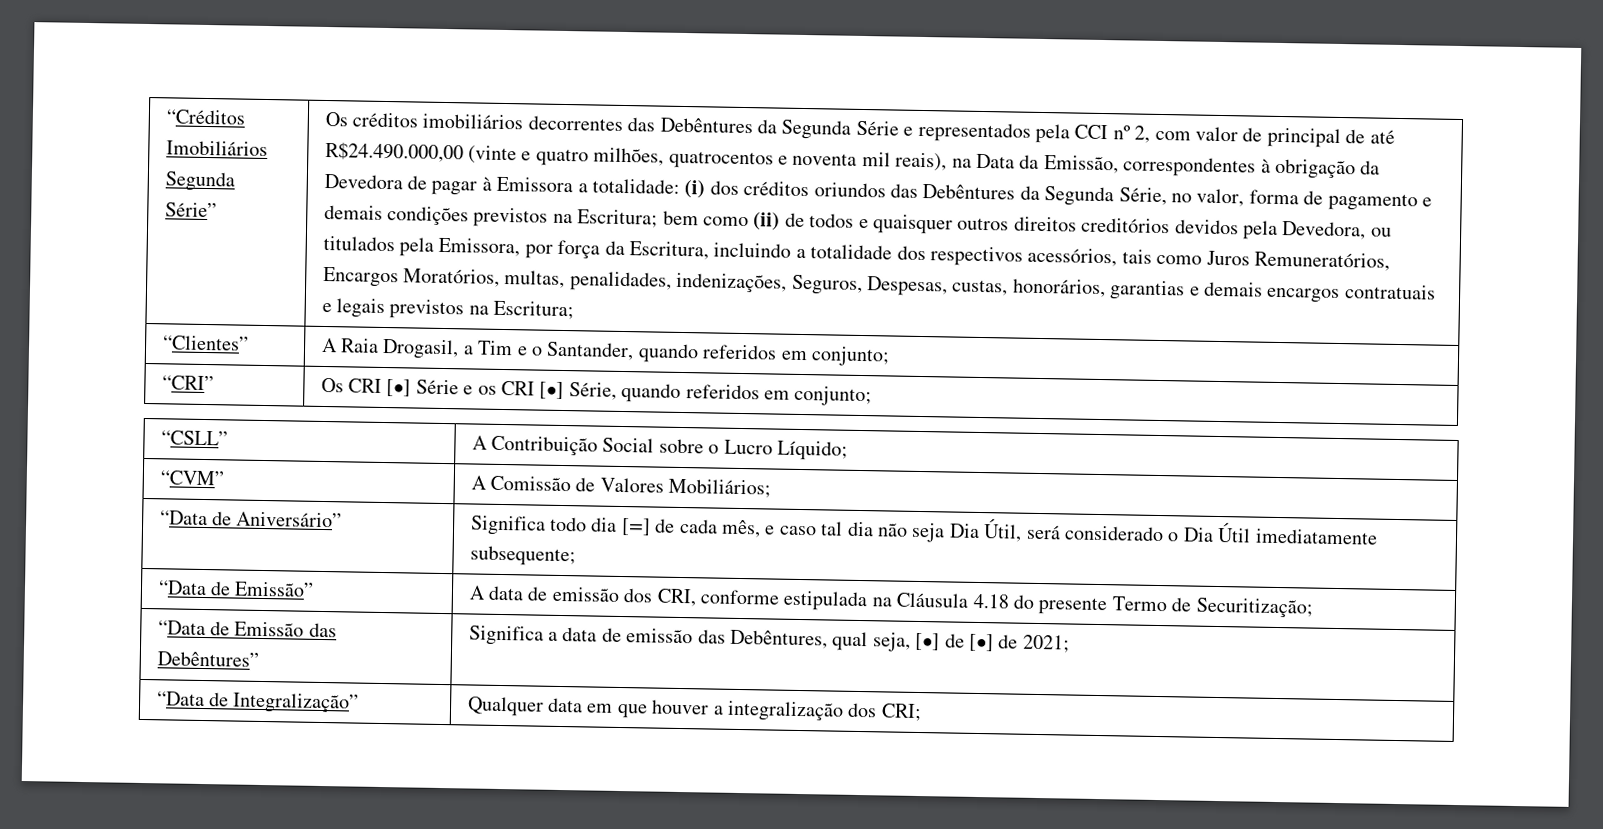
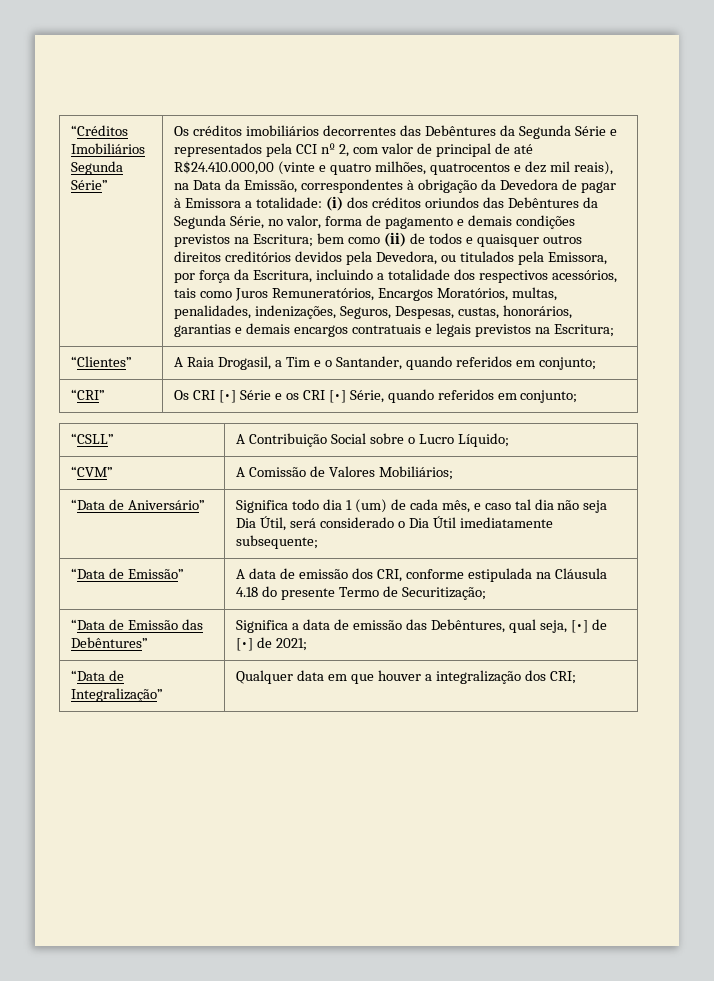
- Os créditos imobiliários decorrentes das Debêntures da Segunda Série e representados pela CCI nº 2, com valor de principal de até R$24.490.000,00 (vinte e quatro milhões, quatrocentos e noventa mil reais), na Data da Emissão, correspondentes à obrigação da Devedora de pagar à Emissora a totalidade:
+ Os créditos imobiliários decorrentes das Debêntures da Segunda Série e representados pela CCI nº 2, com valor de principal de até R$24.410.000,00 (vinte e quatro milhões, quatrocentos e dez mil reais), na Data da Emissão, correspondentes à obrigação da Devedora de pagar à Emissora a totalidade:
- “Data de Aniversário” | Significa todo dia [=] de cada mês, e caso tal dia não seja Dia Útil, será considerado o Dia Útil imediatamente subsequente;
+ “Data de Aniversário” | Significa todo dia 1 (um) de cada mês, e caso tal dia não seja Dia Útil, será considerado o Dia Útil imediatamente subsequente;

